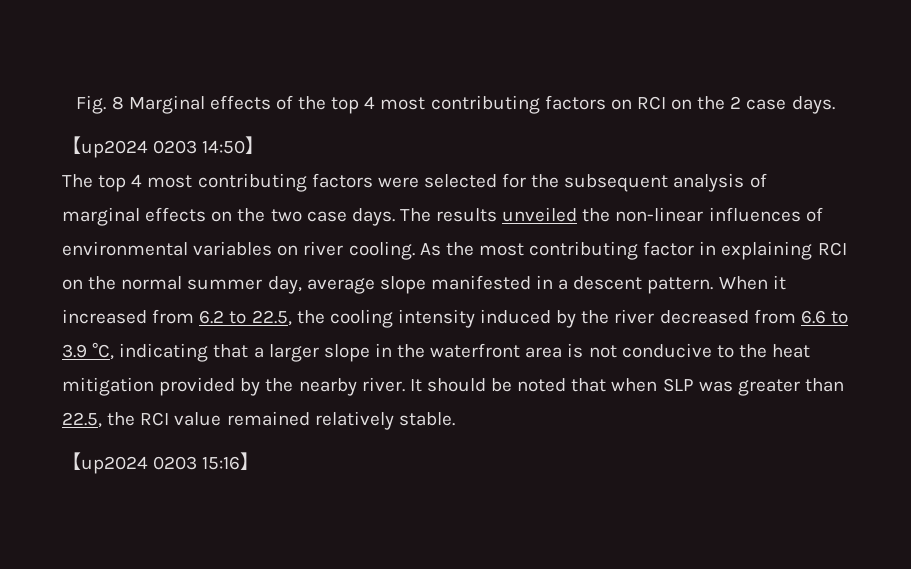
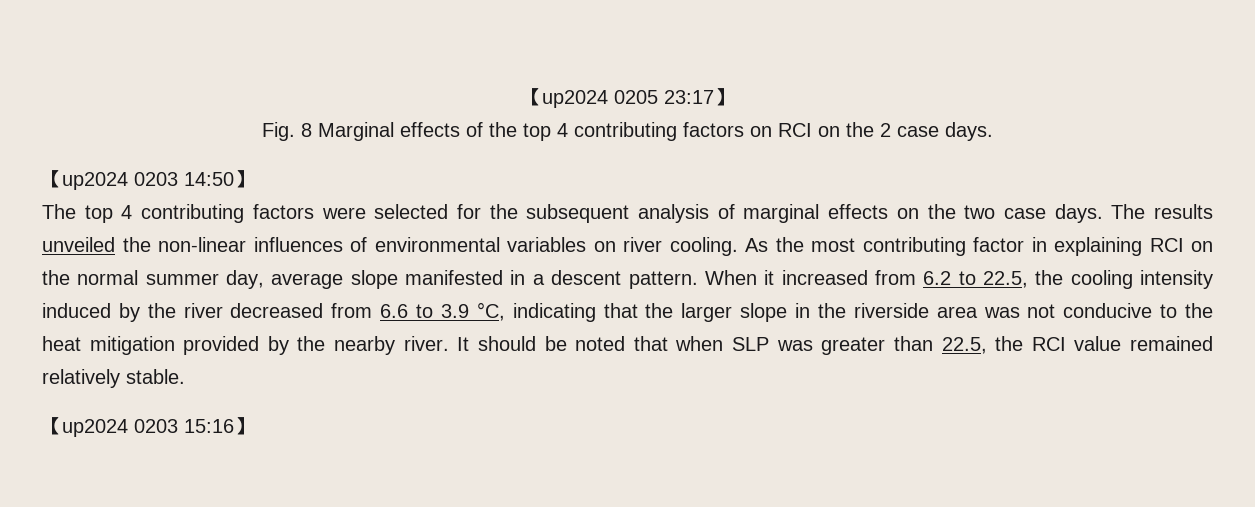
+ 【up2024 0205 23:17】
- Fig. 8 Marginal effects of the top 4 most contributing factors on RCI on the 2 case days.
+ Fig. 8 Marginal effects of the top 4 contributing factors on RCI on the 2 case days.
- The top 4 most contributing factors were selected for the subsequent analysis of marginal effects on the two case days.
+ The top 4 contributing factors were selected for the subsequent analysis of marginal effects on the two case days.
- When it increased from 6.2 to 22.5, the cooling intensity induced by the river decreased from 6.6 to 3.9 °C, indicating that a larger slope in the waterfront area is not conducive to the heat mitigation provided by the nearby river.
+ When it increased from 6.2 to 22.5, the cooling intensity induced by the river decreased from 6.6 to 3.9 °C, indicating that the larger slope in the riverside area was not conducive to the heat mitigation provided by the nearby river.

